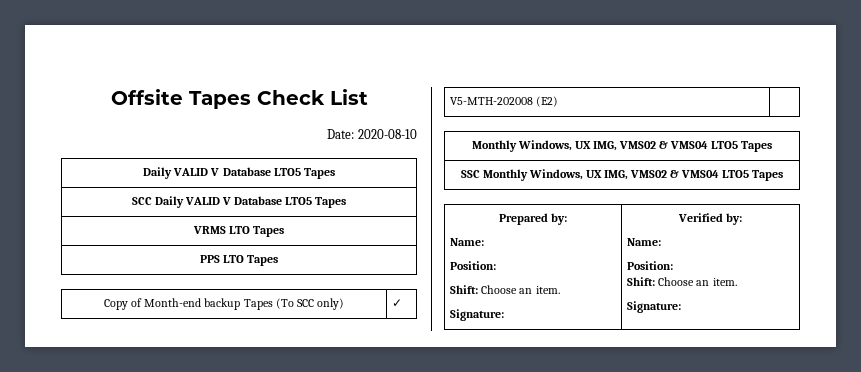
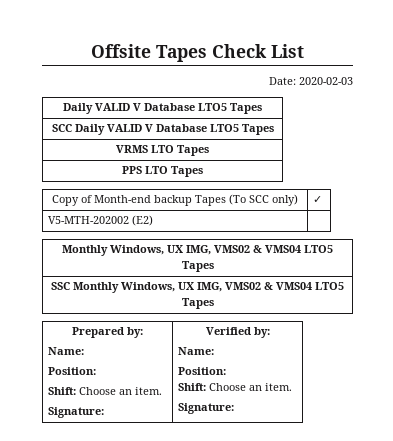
- Date: 2020-08-10
+ Date: 2020-02-03
- V5-MTH-202008 (E2) |
+ V5-MTH-202002 (E2) |

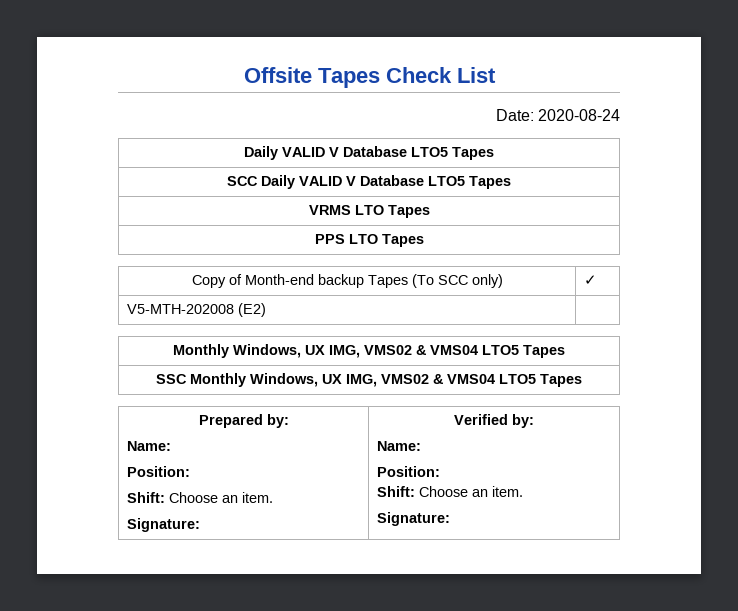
- Date: 2020-02-03
+ Date: 2020-08-24
- V5-MTH-202002 (E2) |
+ V5-MTH-202008 (E2) |

